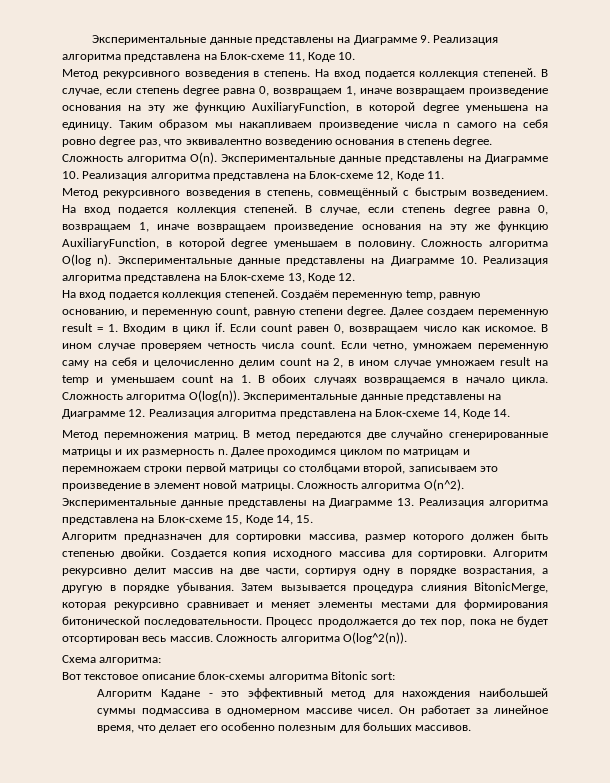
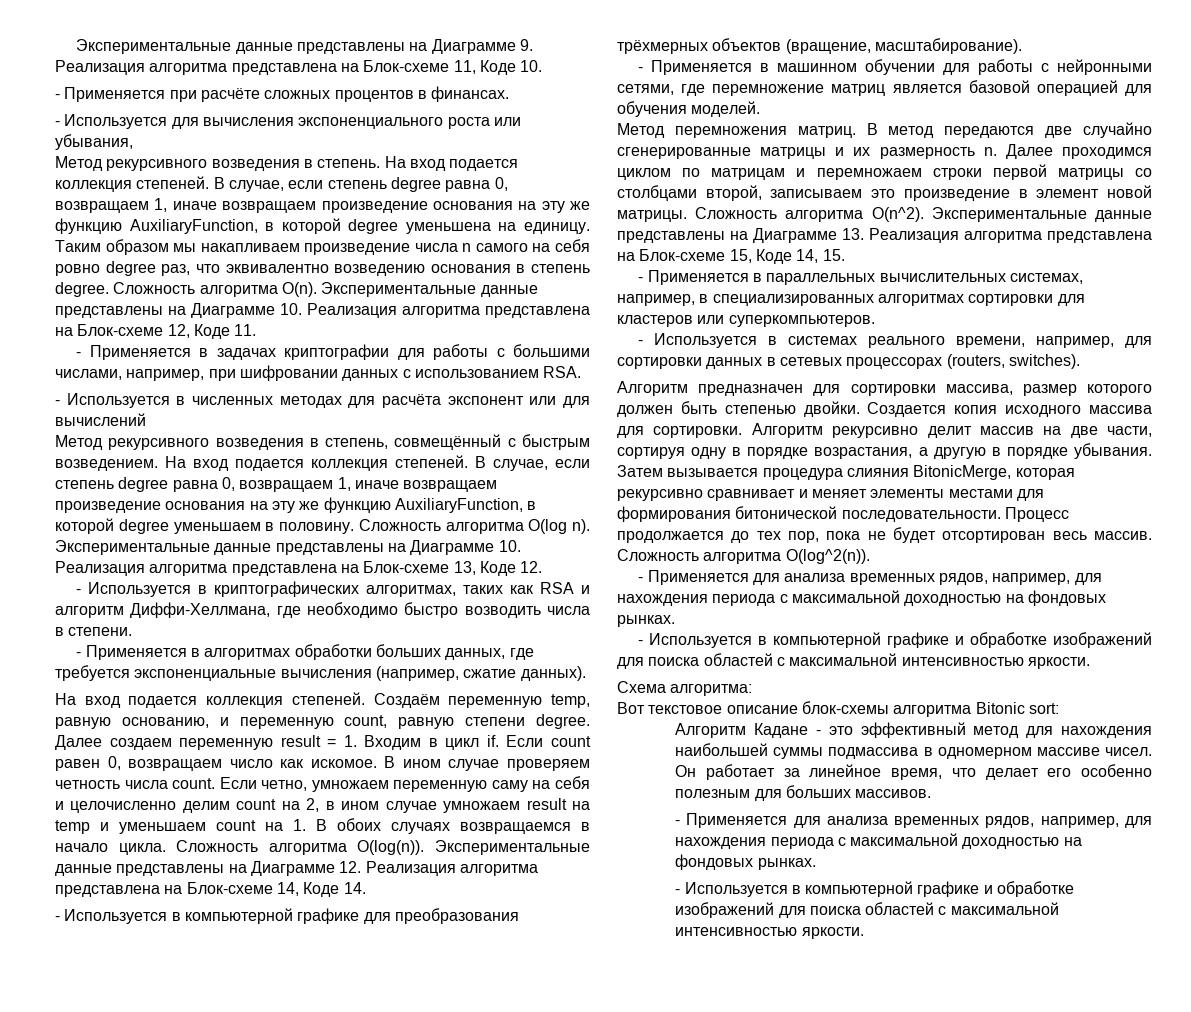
+ - Применяется при расчёте сложных процентов в финансах.
+ - Используется для вычисления экспоненциального роста или убывания,
+ - Применяется в задачах криптографии для работы с большими числами, например, при шифровании данных с использованием RSA.
+ - Используется в численных методах для расчёта экспонент или для вычислений
+ - Используется в криптографических алгоритмах, таких как RSA и алгоритм Диффи-Хеллмана, где необходимо быстро возводить числа в степени.
+ - Применяется в алгоритмах обработки больших данных, где требуется экспоненциальные вычисления (например, сжатие данных).
+ - Используется в компьютерной графике для преобразования трёхмерных объектов (вращение, масштабирование).
+ - Применяется в машинном обучении для работы с нейронными сетями, где перемножение матриц является базовой операцией для обучения моделей.
+ - Применяется в параллельных вычислительных системах, например, в специализированных алгоритмах сортировки для кластеров или суперкомпьютеров.
+ - Используется в системах реального времени, например, для сортировки данных в сетевых процессорах (routers, switches).
  Сложность алгоритма O(log^2(n)).
+ - Применяется для анализа временных рядов, например, для нахождения периода с максимальной доходностью на фондовых рынках.
+ - Используется в компьютерной графике и обработке изображений для поиска областей с максимальной интенсивностью яркости.
  Он работает за линейное время, что делает его особенно полезным для больших массивов.
+ - Применяется для анализа временных рядов, например, для нахождения периода с максимальной доходностью на фондовых рынках.
+ - Используется в компьютерной графике и обработке изображений для поиска областей с максимальной интенсивностью яркости.

